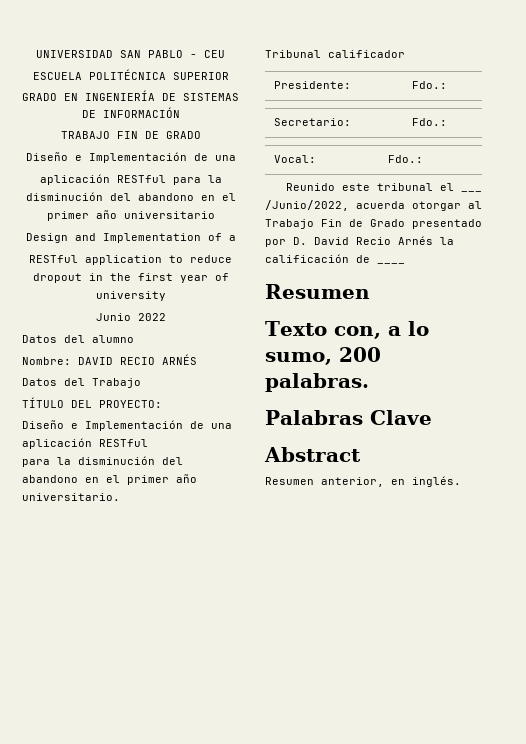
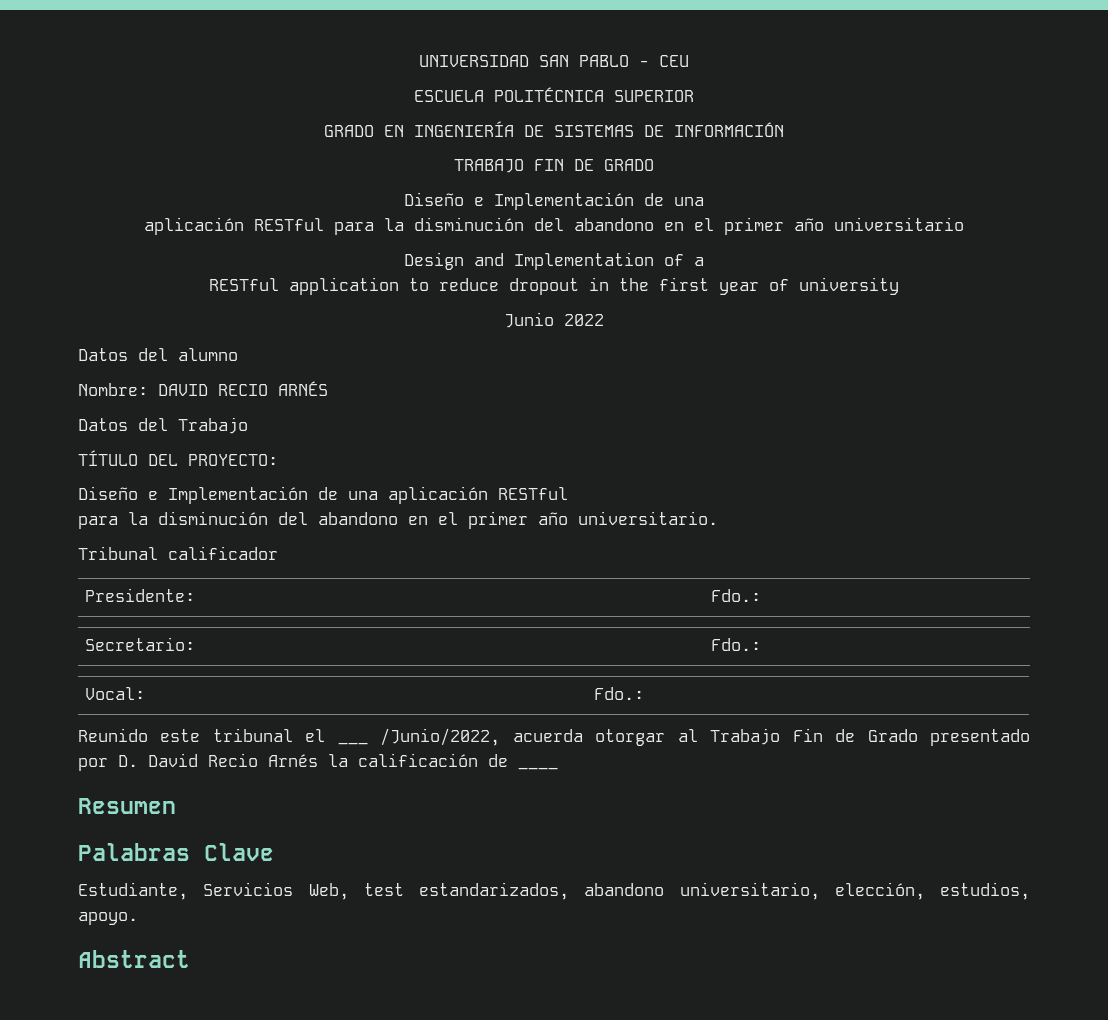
- Texto con, a lo sumo, 200 palabras.
  Palabras Clave
+ Estudiante, Servicios Web, test estandarizados, abandono universitario, elección, estudios, apoyo.
  Abstract
- Resumen anterior, en inglés.

